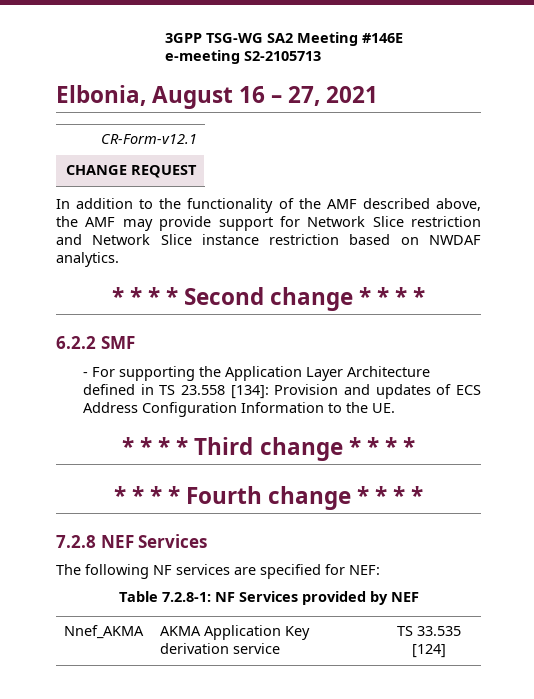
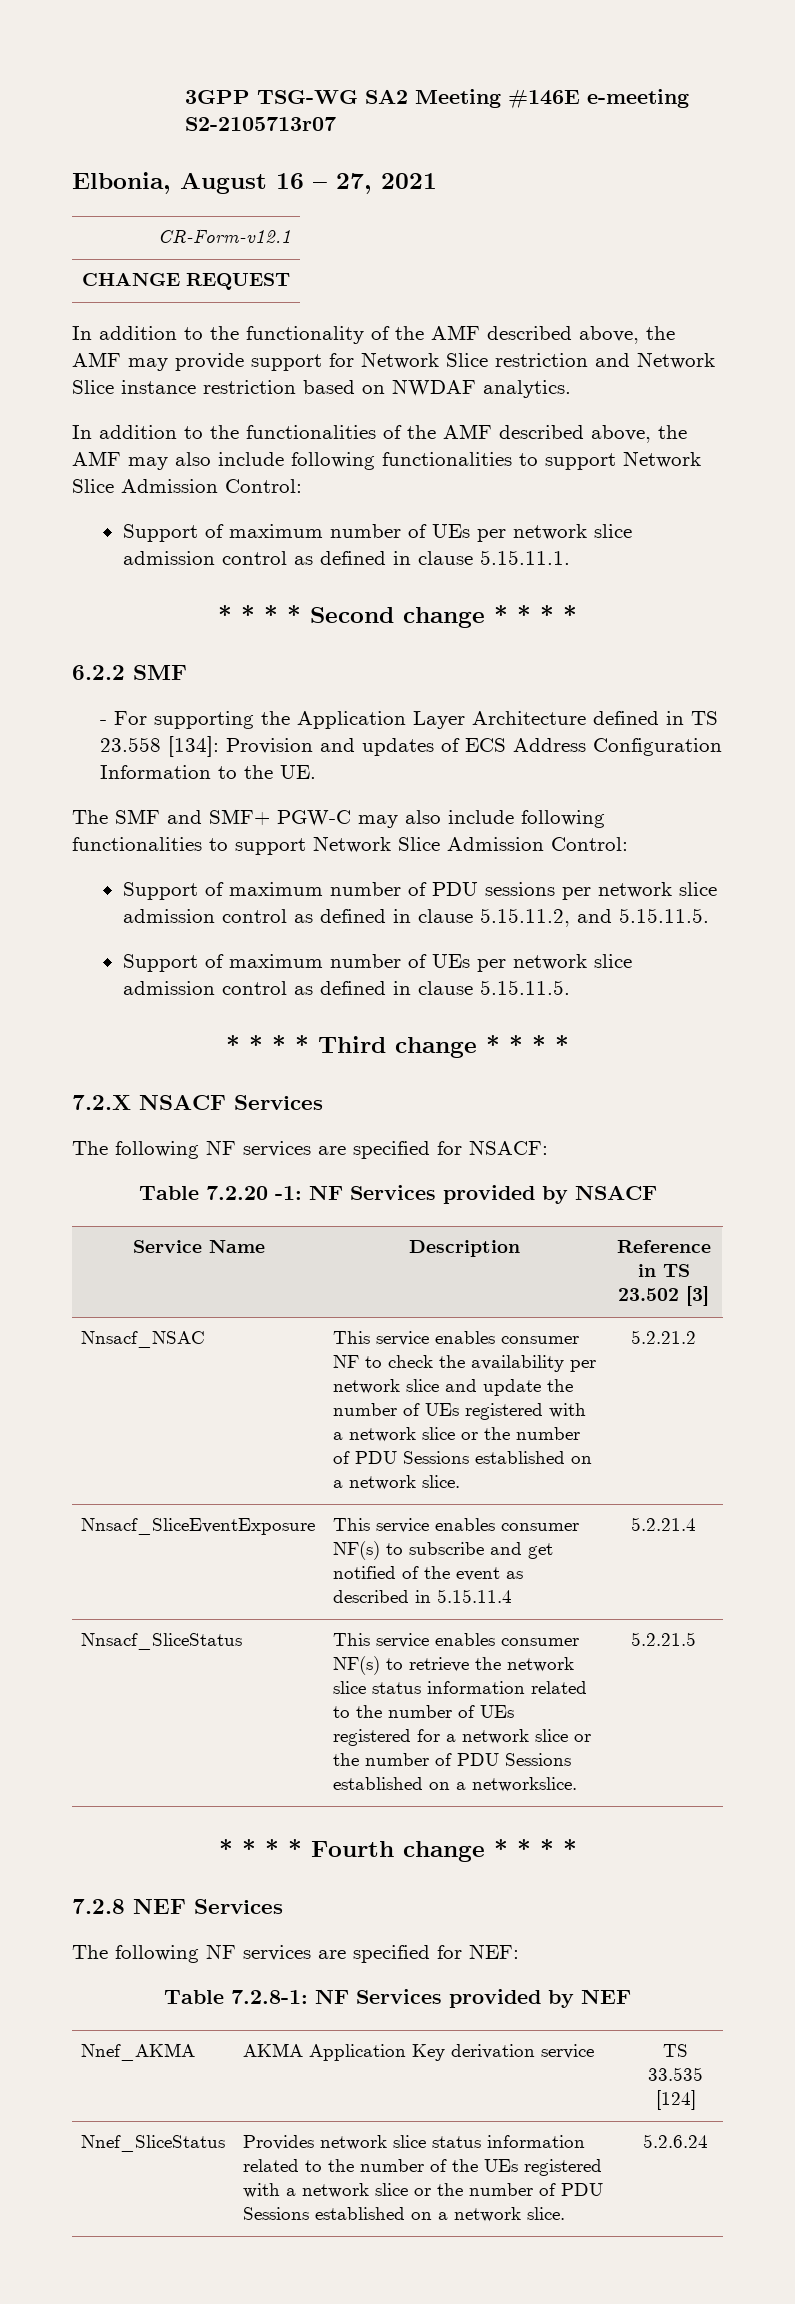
- 3GPP TSG-WG SA2 Meeting #146E e-meeting S2-2105713
+ 3GPP TSG-WG SA2 Meeting #146E e-meeting S2-2105713r07
+ In addition to the functionalities of the AMF described above, the AMF may also include following functionalities to support Network Slice Admission Control:
+ Support of maximum number of UEs per network slice admission control as defined in clause 5.15.11.1.
+ The SMF and SMF+ PGW-C may also include following functionalities to support Network Slice Admission Control:
+ Support of maximum number of PDU sessions per network slice admission control as defined in clause 5.15.11.2, and 5.15.11.5.
+ Support of maximum number of UEs per network slice admission control as defined in clause 5.15.11.5.
+ 7.2.X NSACF Services
+ The following NF services are specified for NSACF:
+ Table 7.2.20 -1: NF Services provided by NSACF
+ Service Name | Description | Reference in TS 23.502 [3]
+ Nnsacf_NSAC | This service enables consumer NF to check the availability per network slice and update the number of UEs registered with a network slice or the number of PDU Sessions established on a network slice. | 5.2.21.2
+ Nnsacf_SliceEventExposure | This service enables consumer NF(s) to subscribe and get notified of the event as described in 5.15.11.4 | 5.2.21.4
+ Nnsacf_SliceStatus | This service enables consumer NF(s) to retrieve the network slice status information related to the number of UEs registered for a network slice or the number of PDU Sessions established on a networkslice. | 5.2.21.5
+ Nnef_SliceStatus | Provides network slice status information related to the number of the UEs registered with a network slice or the number of PDU Sessions established on a network slice. | 5.2.6.24

